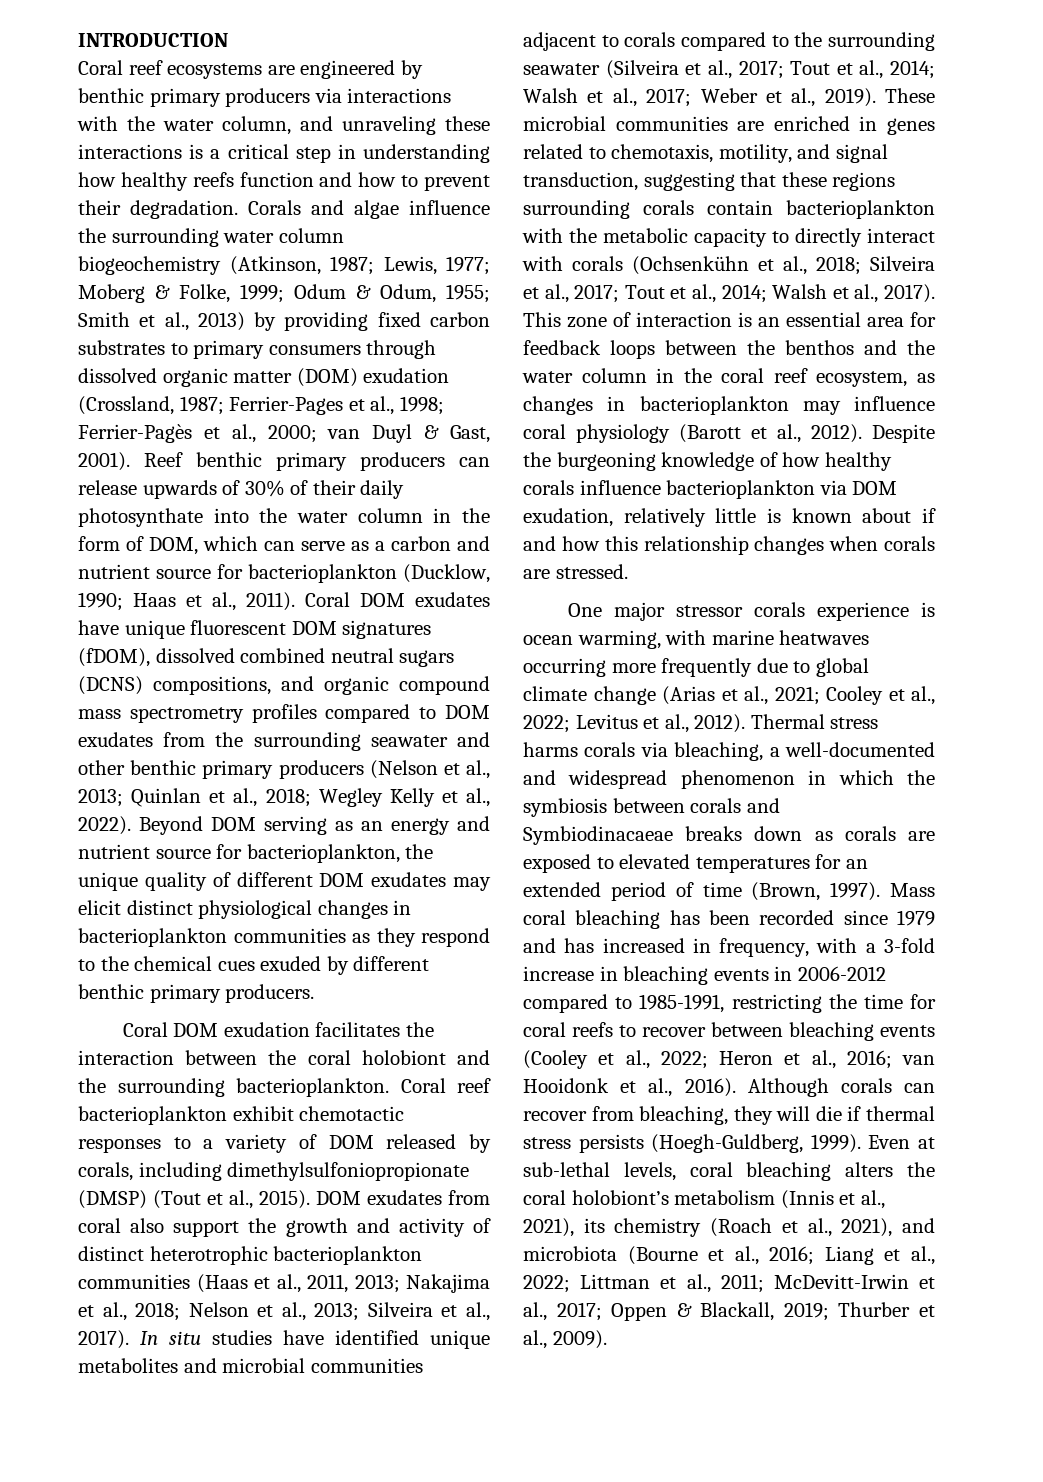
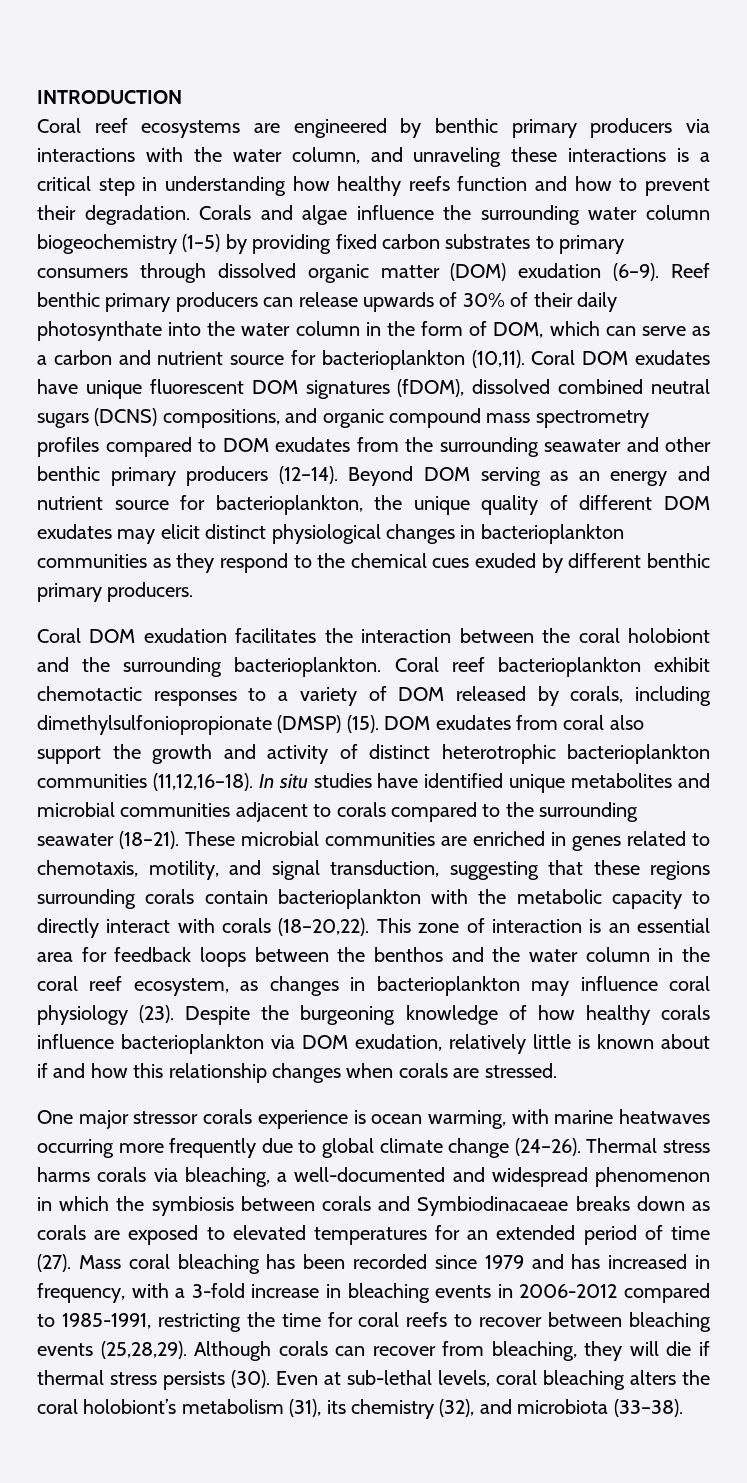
- Corals and algae influence the surrounding water column biogeochemistry (Atkinson, 1987; Lewis, 1977; Moberg & Folke, 1999; Odum & Odum, 1955; Smith et al., 2013) by providing fixed carbon substrates to primary consumers through dissolved organic matter (DOM) exudation (Crossland, 1987; Ferrier-Pages et al., 1998; Ferrier-Pagès et al., 2000; van Duyl & Gast, 2001).
+ Corals and algae influence the surrounding water column biogeochemistry (1–5) by providing fixed carbon substrates to primary consumers through dissolved organic matter (DOM) exudation (6–9).
- Reef benthic primary producers can release upwards of 30% of their daily photosynthate into the water column in the form of DOM, which can serve as a carbon and nutrient source for bacterioplankton (Ducklow, 1990; Haas et al., 2011).
+ Reef benthic primary producers can release upwards of 30% of their daily photosynthate into the water column in the form of DOM, which can serve as a carbon and nutrient source for bacterioplankton (10,11).
- Coral DOM exudates have unique fluorescent DOM signatures (fDOM), dissolved combined neutral sugars (DCNS) compositions, and organic compound mass spectrometry profiles compared to DOM exudates from the surrounding seawater and other benthic primary producers (Nelson et al., 2013; Quinlan et al., 2018; Wegley Kelly et al., 2022).
+ Coral DOM exudates have unique fluorescent DOM signatures (fDOM), dissolved combined neutral sugars (DCNS) compositions, and organic compound mass spectrometry profiles compared to DOM exudates from the surrounding seawater and other benthic primary producers (12–14).
- Coral reef bacterioplankton exhibit chemotactic responses to a variety of DOM released by corals, including dimethylsulfoniopropionate (DMSP) (Tout et al., 2015).
+ Coral reef bacterioplankton exhibit chemotactic responses to a variety of DOM released by corals, including dimethylsulfoniopropionate (DMSP) (15).
- DOM exudates from coral also support the growth and activity of distinct heterotrophic bacterioplankton communities (Haas et al., 2011, 2013; Nakajima et al., 2018; Nelson et al., 2013; Silveira et al., 2017).
+ DOM exudates from coral also support the growth and activity of distinct heterotrophic bacterioplankton communities (11,12,16–18).
- In situ studies have identified unique metabolites and microbial communities adjacent to corals compared to the surrounding seawater (Silveira et al., 2017; Tout et al., 2014; Walsh et al., 2017; Weber et al., 2019).
+ In situ studies have identified unique metabolites and microbial communities adjacent to corals compared to the surrounding seawater (18–21).
- These microbial communities are enriched in genes related to chemotaxis, motility, and signal transduction, suggesting that these regions surrounding corals contain bacterioplankton with the metabolic capacity to directly interact with corals (Ochsenkühn et al., 2018; Silveira et al., 2017; Tout et al., 2014; Walsh et al., 2017).
+ These microbial communities are enriched in genes related to chemotaxis, motility, and signal transduction, suggesting that these regions surrounding corals contain bacterioplankton with the metabolic capacity to directly interact with corals (18–20,22).
- This zone of interaction is an essential area for feedback loops between the benthos and the water column in the coral reef ecosystem, as changes in bacterioplankton may influence coral physiology (Barott et al., 2012).
+ This zone of interaction is an essential area for feedback loops between the benthos and the water column in the coral reef ecosystem, as changes in bacterioplankton may influence coral physiology (23).
- One major stressor corals experience is ocean warming, with marine heatwaves occurring more frequently due to global climate change (Arias et al., 2021; Cooley et al., 2022; Levitus et al., 2012).
+ One major stressor corals experience is ocean warming, with marine heatwaves occurring more frequently due to global climate change (24–26).
- Thermal stress harms corals via bleaching, a well-documented and widespread phenomenon in which the symbiosis between corals and Symbiodinacaeae breaks down as corals are exposed to elevated temperatures for an extended period of time (Brown, 1997).
+ Thermal stress harms corals via bleaching, a well-documented and widespread phenomenon in which the symbiosis between corals and Symbiodinacaeae breaks down as corals are exposed to elevated temperatures for an extended period of time (27).
- Mass coral bleaching has been recorded since 1979 and has increased in frequency, with a 3-fold increase in bleaching events in 2006-2012 compared to 1985-1991, restricting the time for coral reefs to recover between bleaching events (Cooley et al., 2022; Heron et al., 2016; van Hooidonk et al., 2016).
+ Mass coral bleaching has been recorded since 1979 and has increased in frequency, with a 3-fold increase in bleaching events in 2006-2012 compared to 1985-1991, restricting the time for coral reefs to recover between bleaching events (25,28,29).
- Although corals can recover from bleaching, they will die if thermal stress persists (Hoegh-Guldberg, 1999).
+ Although corals can recover from bleaching, they will die if thermal stress persists (30).
- Even at sub-lethal levels, coral bleaching alters the coral holobiont’s metabolism (Innis et al., 2021), its chemistry (Roach et al., 2021), and microbiota (Bourne et al., 2016; Liang et al., 2022; Littman et al., 2011; McDevitt-Irwin et al., 2017; Oppen & Blackall, 2019; Thurber et al., 2009).
+ Even at sub-lethal levels, coral bleaching alters the coral holobiont’s metabolism (31), its chemistry (32), and microbiota (33–38).

